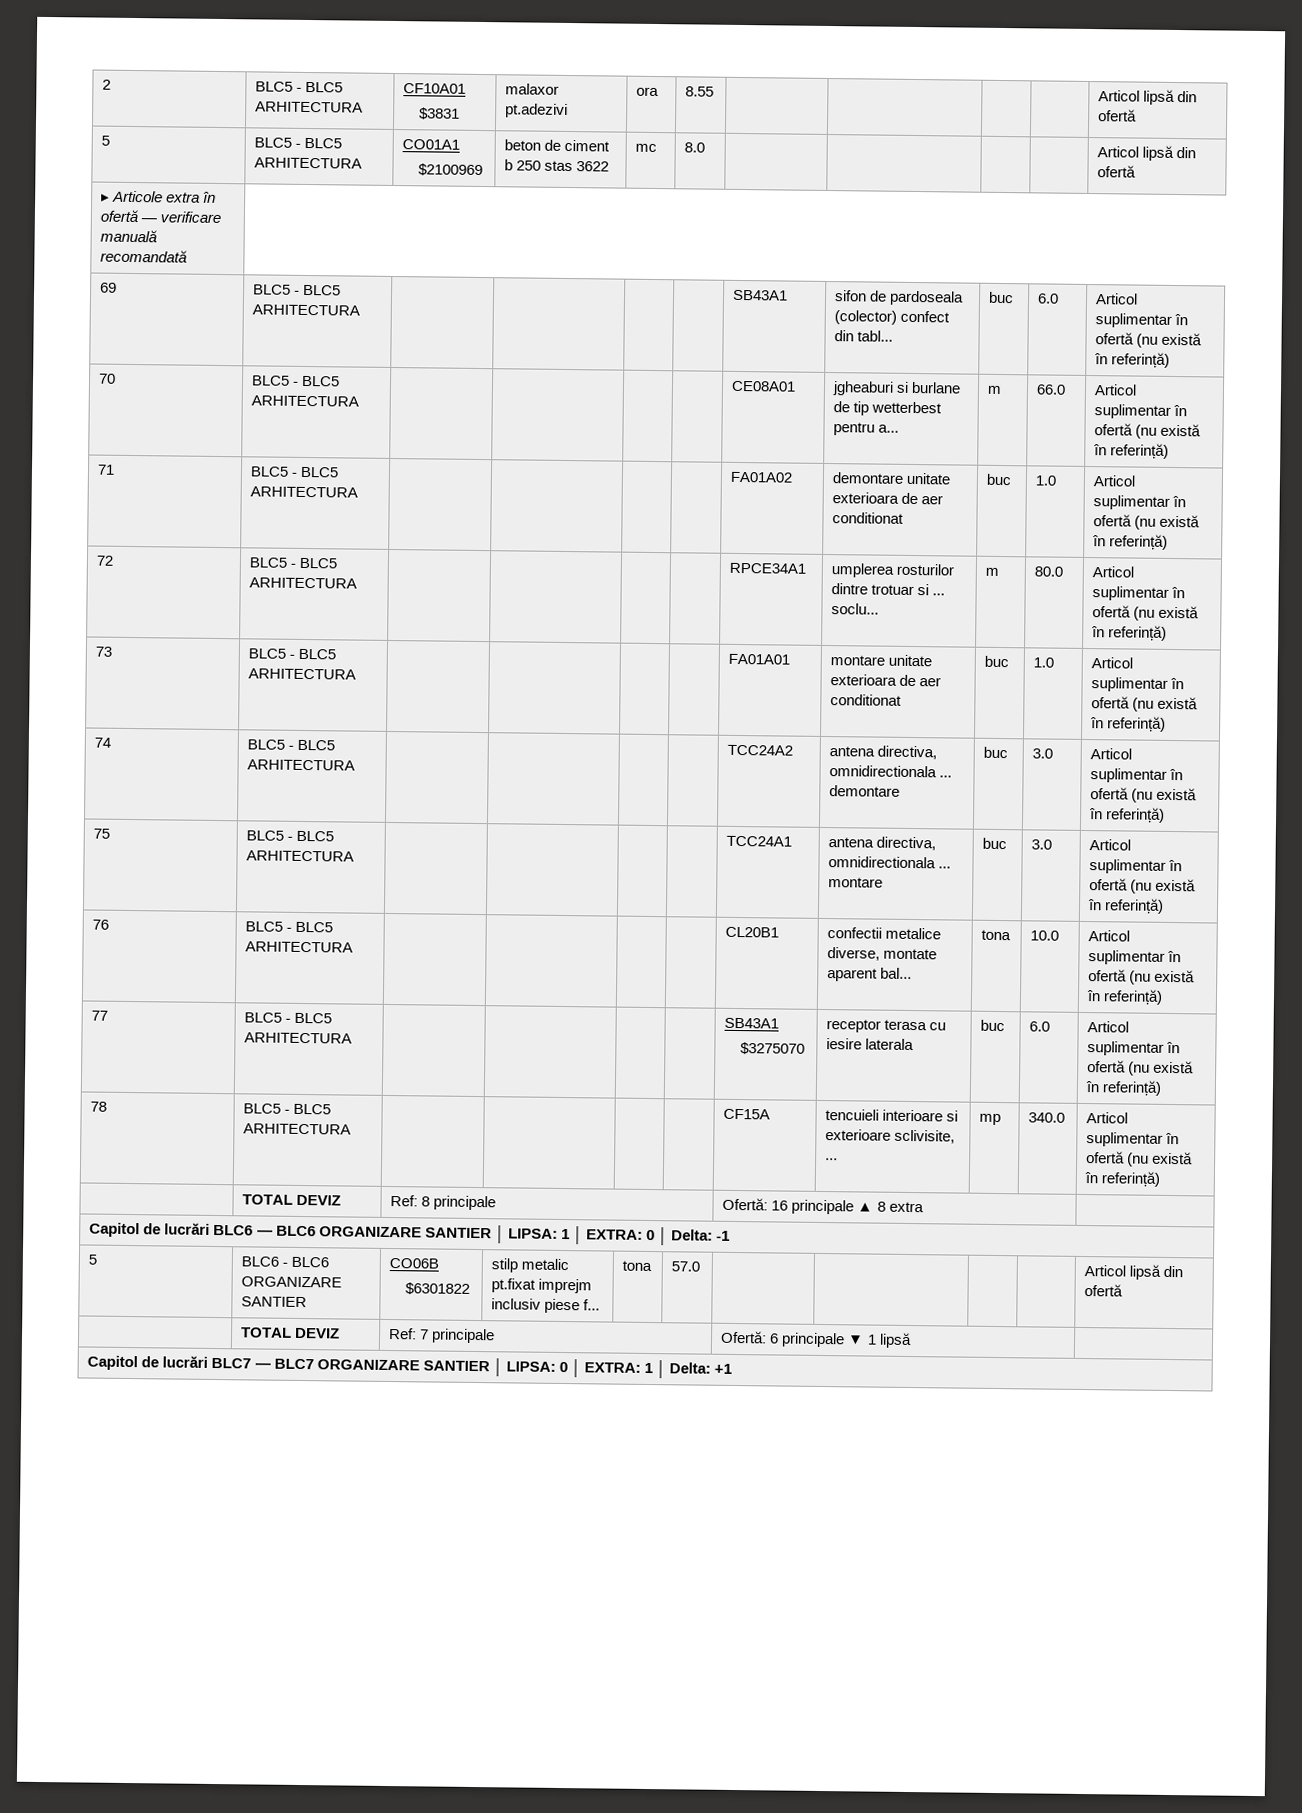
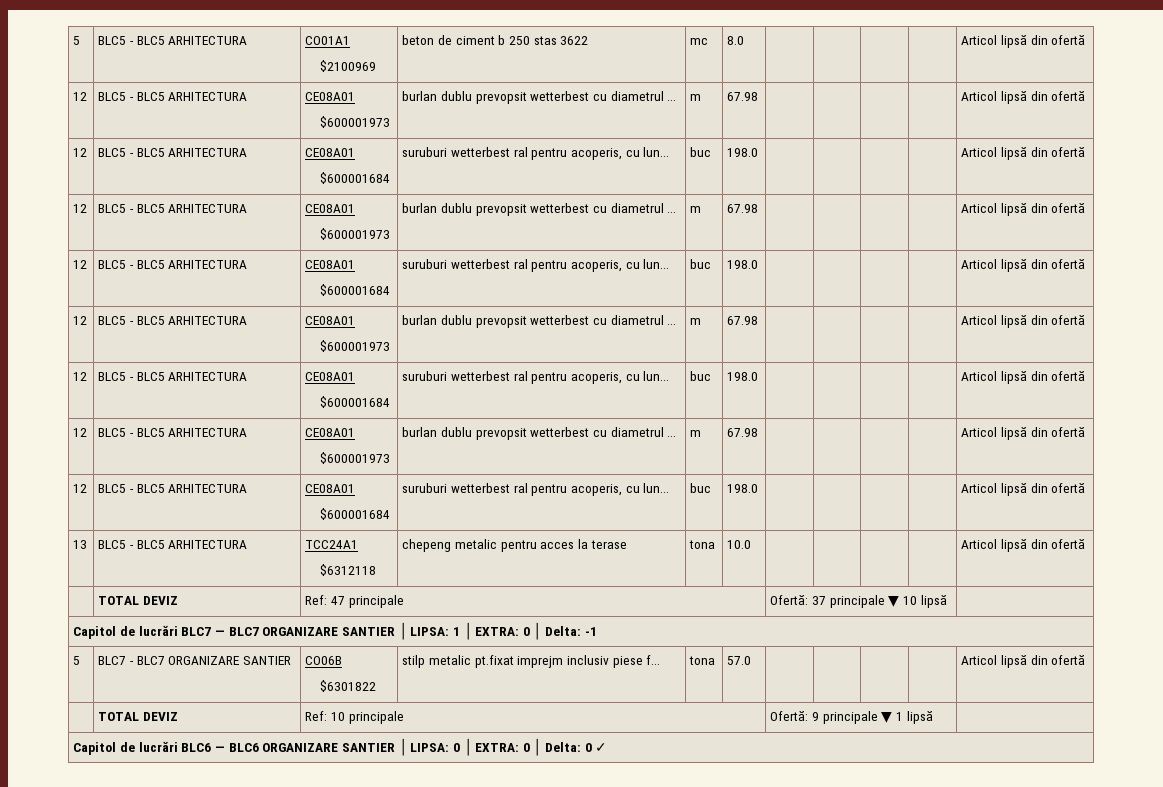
- 2 | BLC5 - BLC5 ARHITECTURA | CF10A01
- $3831 | malaxor pt.adezivi | ora | 8.55 | | | | | Articol lipsă din ofertă
  5 | BLC5 - BLC5 ARHITECTURA | CO01A1
  $2100969 | beton de ciment b 250 stas 3622 | mc | 8.0 | | | | | Articol lipsă din ofertă
- ▸ Articole extra în ofertă — verificare manuală recomandată
- 69 | BLC5 - BLC5 ARHITECTURA | | | | | SB43A1 | sifon de pardoseala (colector) confect din tabl... | buc | 6.0 | Articol suplimentar în ofertă (nu există în referință)
- 70 | BLC5 - BLC5 ARHITECTURA | | | | | CE08A01 | jgheaburi si burlane de tip wetterbest pentru a... | m | 66.0 | Articol suplimentar în ofertă (nu există în referință)
- 71 | BLC5 - BLC5 ARHITECTURA | | | | | FA01A02 | demontare unitate exterioara de aer conditionat | buc | 1.0 | Articol suplimentar în ofertă (nu există în referință)
- 72 | BLC5 - BLC5 ARHITECTURA | | | | | RPCE34A1 | umplerea rosturilor dintre trotuar si ... soclu... | m | 80.0 | Articol suplimentar în ofertă (nu există în referință)
- 73 | BLC5 - BLC5 ARHITECTURA | | | | | FA01A01 | montare unitate exterioara de aer conditionat | buc | 1.0 | Articol suplimentar în ofertă (nu există în referință)
- 74 | BLC5 - BLC5 ARHITECTURA | | | | | TCC24A2 | antena directiva, omnidirectionala ... demontare | buc | 3.0 | Articol suplimentar în ofertă (nu există în referință)
- 75 | BLC5 - BLC5 ARHITECTURA | | | | | TCC24A1 | antena directiva, omnidirectionala ... montare | buc | 3.0 | Articol suplimentar în ofertă (nu există în referință)
- 76 | BLC5 - BLC5 ARHITECTURA | | | | | CL20B1 | confectii metalice diverse, montate aparent bal... | tona | 10.0 | Articol suplimentar în ofertă (nu există în referință)
- 77 | BLC5 - BLC5 ARHITECTURA | | | | | SB43A1
- $3275070 | receptor terasa cu iesire laterala | buc | 6.0 | Articol suplimentar în ofertă (nu există în referință)
- 78 | BLC5 - BLC5 ARHITECTURA | | | | | CF15A | tencuieli interioare si exterioare sclivisite, ... | mp | 340.0 | Articol suplimentar în ofertă (nu există în referință)
- | TOTAL DEVIZ | Ref: 8 principale | Ofertă: 16 principale ▲ 8 extra |
- Capitol de lucrări BLC6 — BLC6 ORGANIZARE SANTIER │ LIPSA: 1 │ EXTRA: 0 │ Delta: -1
+ 12 | BLC5 - BLC5 ARHITECTURA | CE08A01
+ $600001973 | burlan dublu prevopsit wetterbest cu diametrul ... | m | 67.98 | | | | | Articol lipsă din ofertă
+ 12 | BLC5 - BLC5 ARHITECTURA | CE08A01
+ $600001684 | suruburi wetterbest ral pentru acoperis, cu lun... | buc | 198.0 | | | | | Articol lipsă din ofertă
+ 12 | BLC5 - BLC5 ARHITECTURA | CE08A01
+ $600001973 | burlan dublu prevopsit wetterbest cu diametrul ... | m | 67.98 | | | | | Articol lipsă din ofertă
+ 12 | BLC5 - BLC5 ARHITECTURA | CE08A01
+ $600001684 | suruburi wetterbest ral pentru acoperis, cu lun... | buc | 198.0 | | | | | Articol lipsă din ofertă
+ 12 | BLC5 - BLC5 ARHITECTURA | CE08A01
+ $600001973 | burlan dublu prevopsit wetterbest cu diametrul ... | m | 67.98 | | | | | Articol lipsă din ofertă
+ 12 | BLC5 - BLC5 ARHITECTURA | CE08A01
+ $600001684 | suruburi wetterbest ral pentru acoperis, cu lun... | buc | 198.0 | | | | | Articol lipsă din ofertă
+ 12 | BLC5 - BLC5 ARHITECTURA | CE08A01
+ $600001973 | burlan dublu prevopsit wetterbest cu diametrul ... | m | 67.98 | | | | | Articol lipsă din ofertă
+ 12 | BLC5 - BLC5 ARHITECTURA | CE08A01
+ $600001684 | suruburi wetterbest ral pentru acoperis, cu lun... | buc | 198.0 | | | | | Articol lipsă din ofertă
+ 13 | BLC5 - BLC5 ARHITECTURA | TCC24A1
+ $6312118 | chepeng metalic pentru acces la terase | tona | 10.0 | | | | | Articol lipsă din ofertă
+ | TOTAL DEVIZ | Ref: 47 principale | Ofertă: 37 principale ▼ 10 lipsă |
+ Capitol de lucrări BLC7 — BLC7 ORGANIZARE SANTIER │ LIPSA: 1 │ EXTRA: 0 │ Delta: -1
- 5 | BLC6 - BLC6 ORGANIZARE SANTIER | CO06B
+ 5 | BLC7 - BLC7 ORGANIZARE SANTIER | CO06B
- | TOTAL DEVIZ | Ref: 7 principale | Ofertă: 6 principale ▼ 1 lipsă |
+ | TOTAL DEVIZ | Ref: 10 principale | Ofertă: 9 principale ▼ 1 lipsă |
- Capitol de lucrări BLC7 — BLC7 ORGANIZARE SANTIER │ LIPSA: 0 │ EXTRA: 1 │ Delta: +1
+ Capitol de lucrări BLC6 — BLC6 ORGANIZARE SANTIER │ LIPSA: 0 │ EXTRA: 0 │ Delta: 0 ✓

